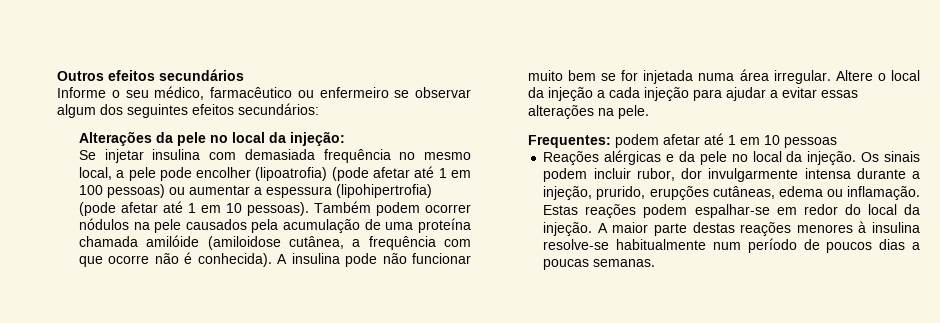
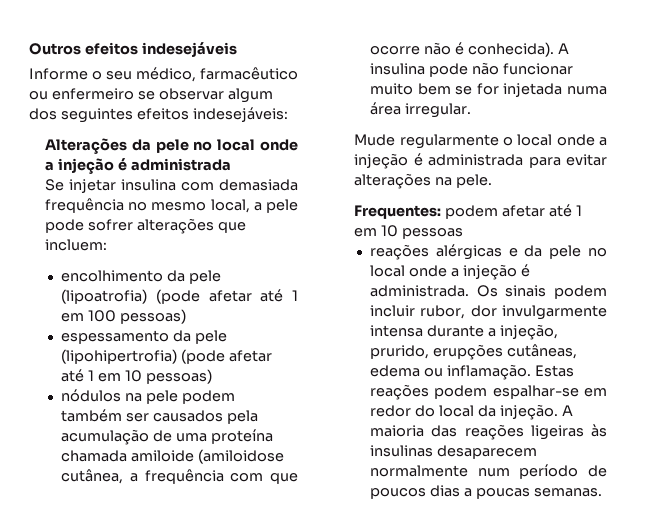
- Outros efeitos secundários
+ Outros efeitos indesejáveis
- Informe o seu médico, farmacêutico ou enfermeiro se observar algum dos seguintes efeitos secundários:
+ Informe o seu médico, farmacêutico ou enfermeiro se observar algum dos seguintes efeitos indesejáveis:
- Alterações da pele no local da injeção:
+ Alterações da pele no local onde a injeção é administrada
- Se injetar insulina com demasiada frequência no mesmo local, a pele pode encolher (lipoatrofia) (pode afetar até 1 em 100 pessoas) ou aumentar a espessura (lipohipertrofia) (pode afetar até 1 em 10 pessoas). Também podem ocorrer nódulos na pele causados pela acumulação de uma proteína chamada amilóide (amiloidose cutânea, a frequência com que ocorre não é conhecida).
+ Se injetar insulina com demasiada frequência no mesmo local, a pele pode sofrer alterações que incluem:
+ encolhimento da pele (lipoatrofia) (pode afetar até 1 em 100 pessoas)
+ espessamento da pele (lipohipertrofia) (pode afetar até 1 em 10 pessoas)
+ nódulos na pele podem também ser causados pela acumulação de uma proteína chamada amiloide (amiloidose cutânea, a frequência com que ocorre não é conhecida).
- A insulina pode não funcionar muito bem se for injetada numa área irregular. Altere o local da injeção a cada injeção para ajudar a evitar essas alterações na pele.
+ A insulina pode não funcionar muito bem se for injetada numa área irregular.
+ Mude regularmente o local onde a injeção é administrada para evitar alterações na pele.
- Reações alérgicas e da pele no local da injeção.
+ reações alérgicas e da pele no local onde a injeção é administrada.
- A maior parte destas reações menores à insulina resolve-se habitualmente num período de poucos dias a poucas semanas.
+ A maioria das reações ligeiras às insulinas desaparecem normalmente num período de poucos dias a poucas semanas.

